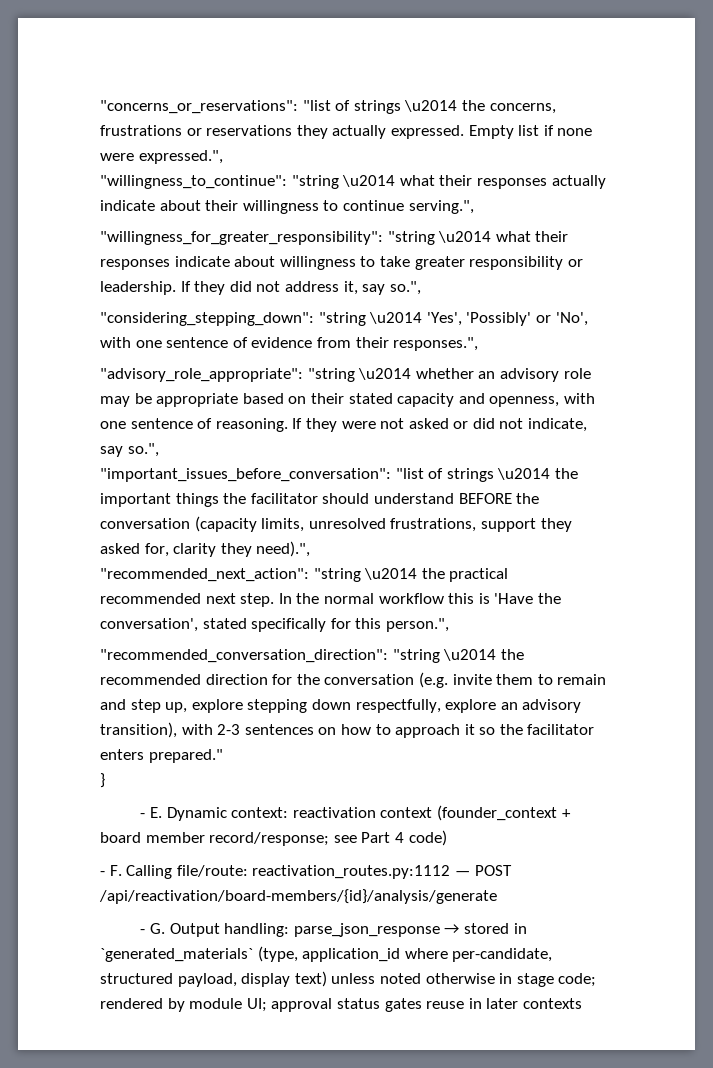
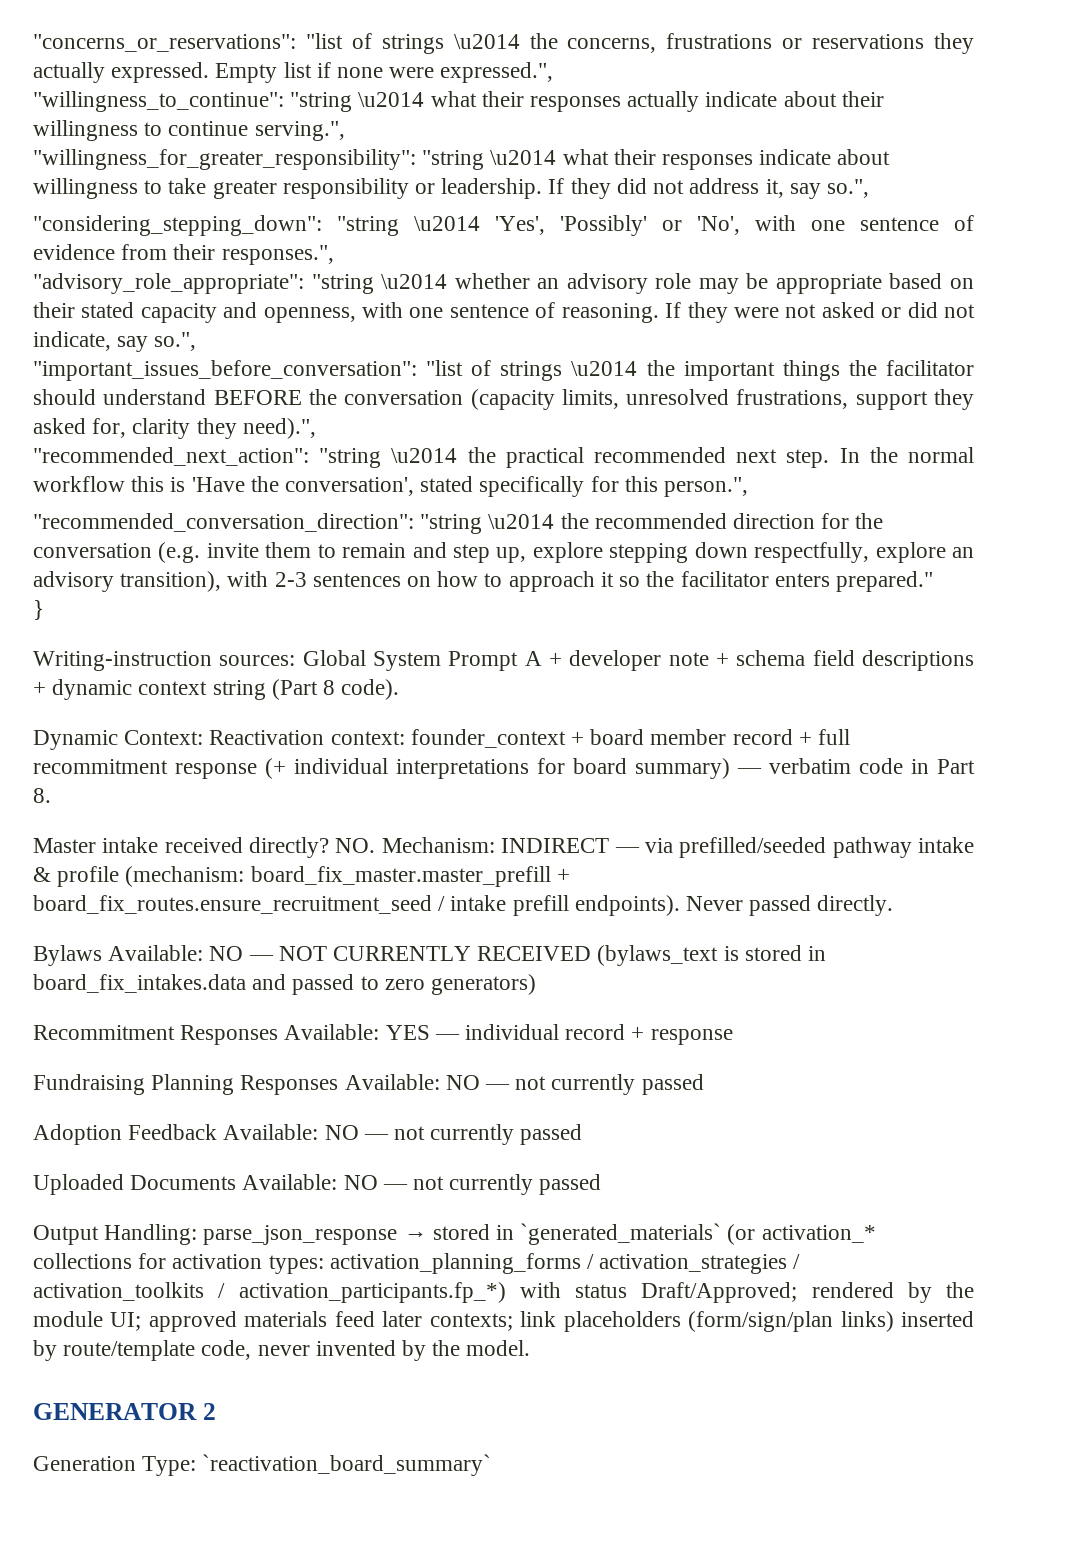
- - E. Dynamic context: reactivation context (founder_context + board member record/response; see Part 4 code)
- - F. Calling file/route: reactivation_routes.py:1112 — POST /api/reactivation/board-members/{id}/analysis/generate
- - G. Output handling: parse_json_response → stored in `generated_materials` (type, application_id where per-candidate, structured payload, display text) unless noted otherwise in stage code; rendered by module UI; approval status gates reuse in later contexts
+ Writing-instruction sources: Global System Prompt A + developer note + schema field descriptions + dynamic context string (Part 8 code).
+ Dynamic Context: Reactivation context: founder_context + board member record + full recommitment response (+ individual interpretations for board summary) — verbatim code in Part 8.
+ Master intake received directly? NO. Mechanism: INDIRECT — via prefilled/seeded pathway intake & profile (mechanism: board_fix_master.master_prefill + board_fix_routes.ensure_recruitment_seed / intake prefill endpoints). Never passed directly.
+ Bylaws Available: NO — NOT CURRENTLY RECEIVED (bylaws_text is stored in board_fix_intakes.data and passed to zero generators)
+ Recommitment Responses Available: YES — individual record + response
+ Fundraising Planning Responses Available: NO — not currently passed
+ Adoption Feedback Available: NO — not currently passed
+ Uploaded Documents Available: NO — not currently passed
+ Output Handling: parse_json_response → stored in `generated_materials` (or activation_* collections for activation types: activation_planning_forms / activation_strategies / activation_toolkits / activation_participants.fp_*) with status Draft/Approved; rendered by the module UI; approved materials feed later contexts; link placeholders (form/sign/plan links) inserted by route/template code, never invented by the model.
+ GENERATOR 2
+ Generation Type: `reactivation_board_summary`

